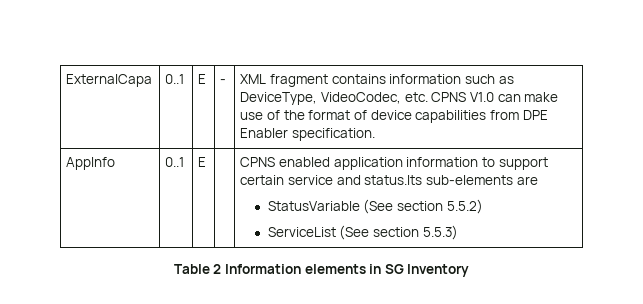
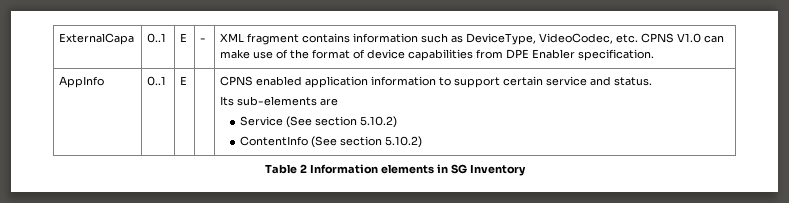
- AppInfo | 0..1 | E | | CPNS enabled application information to support certain service and status.Its sub-elements are
- StatusVariable (See section 5.5.2)
- ServiceList (See section 5.5.3)
+ AppInfo | 0..1 | E | | CPNS enabled application information to support certain service and status.
+ Its sub-elements are
+ Service (See section 5.10.2)
+ ContentInfo (See section 5.10.2)

